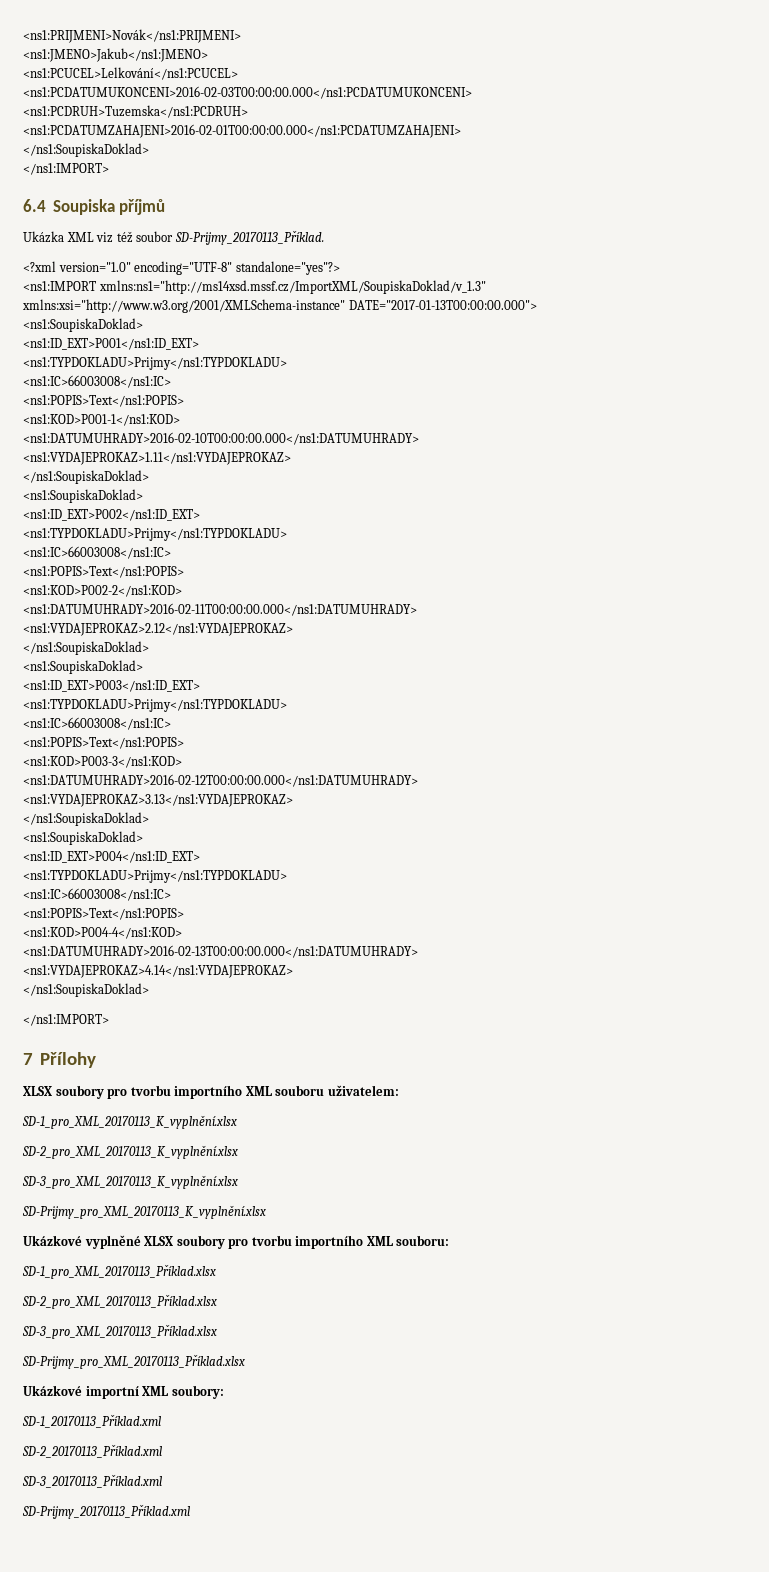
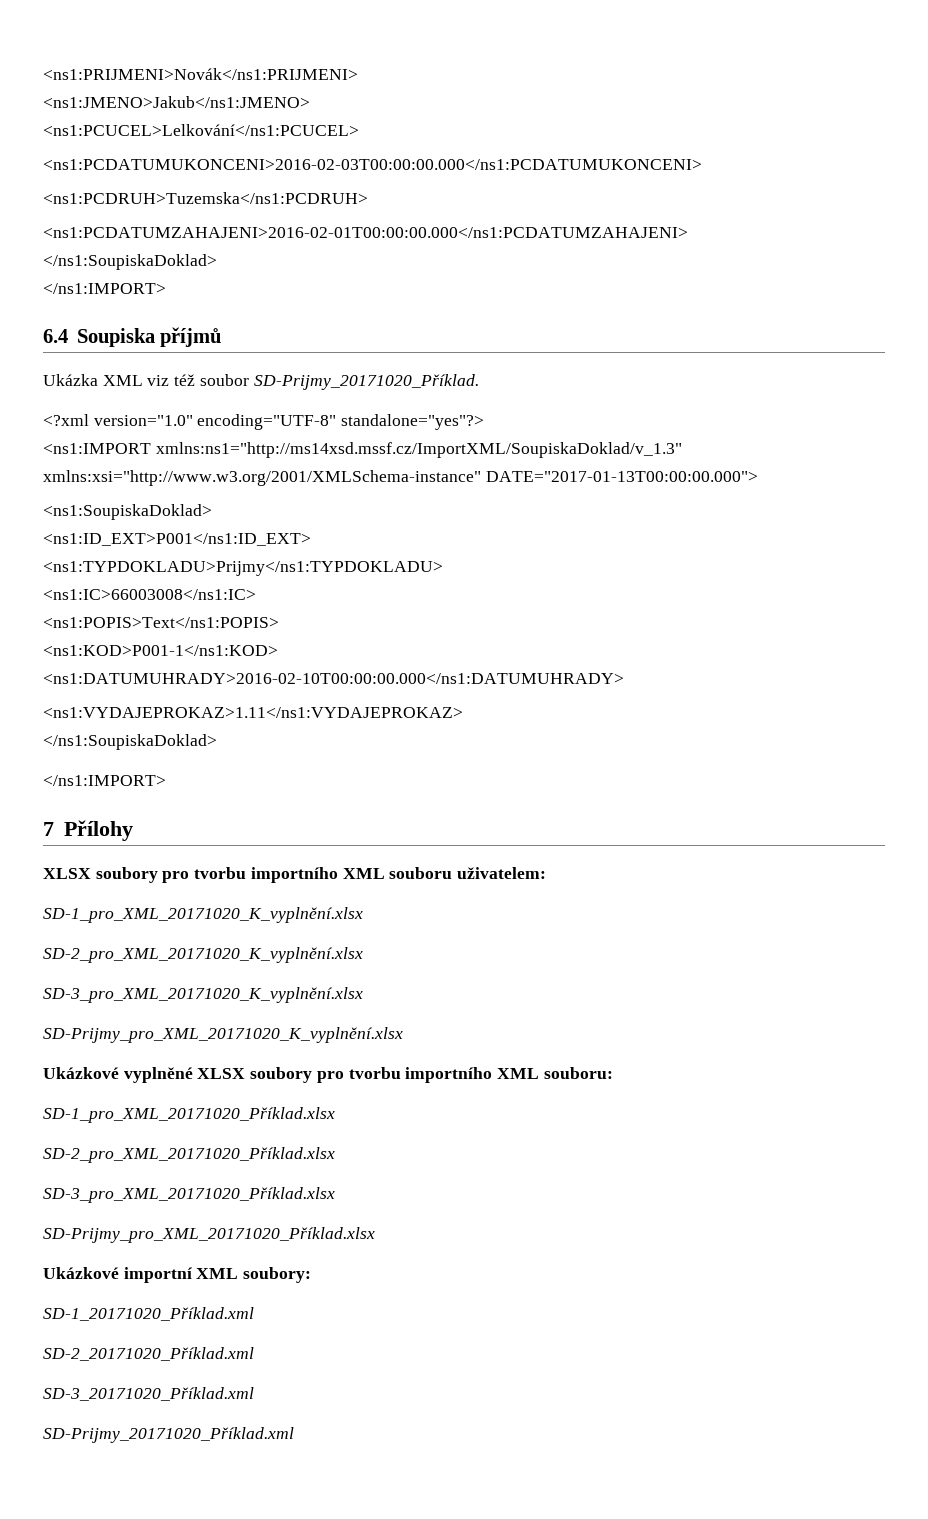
- Ukázka XML viz též soubor SD-Prijmy_20170113_Příklad.
+ Ukázka XML viz též soubor SD-Prijmy_20171020_Příklad.
  <ns1:VYDAJEPROKAZ>1.11</ns1:VYDAJEPROKAZ>
- </ns1:SoupiskaDoklad>
- <ns1:SoupiskaDoklad>
- <ns1:ID_EXT>P002</ns1:ID_EXT>
- <ns1:TYPDOKLADU>Prijmy</ns1:TYPDOKLADU>
- <ns1:IC>66003008</ns1:IC>
- <ns1:POPIS>Text</ns1:POPIS>
- <ns1:KOD>P002-2</ns1:KOD>
- <ns1:DATUMUHRADY>2016-02-11T00:00:00.000</ns1:DATUMUHRADY>
- <ns1:VYDAJEPROKAZ>2.12</ns1:VYDAJEPROKAZ>
- </ns1:SoupiskaDoklad>
- <ns1:SoupiskaDoklad>
- <ns1:ID_EXT>P003</ns1:ID_EXT>
- <ns1:TYPDOKLADU>Prijmy</ns1:TYPDOKLADU>
- <ns1:IC>66003008</ns1:IC>
- <ns1:POPIS>Text</ns1:POPIS>
- <ns1:KOD>P003-3</ns1:KOD>
- <ns1:DATUMUHRADY>2016-02-12T00:00:00.000</ns1:DATUMUHRADY>
- <ns1:VYDAJEPROKAZ>3.13</ns1:VYDAJEPROKAZ>
- </ns1:SoupiskaDoklad>
- <ns1:SoupiskaDoklad>
- <ns1:ID_EXT>P004</ns1:ID_EXT>
- <ns1:TYPDOKLADU>Prijmy</ns1:TYPDOKLADU>
- <ns1:IC>66003008</ns1:IC>
- <ns1:POPIS>Text</ns1:POPIS>
- <ns1:KOD>P004-4</ns1:KOD>
- <ns1:DATUMUHRADY>2016-02-13T00:00:00.000</ns1:DATUMUHRADY>
- <ns1:VYDAJEPROKAZ>4.14</ns1:VYDAJEPROKAZ>
- SD-1_pro_XML_20170113_K_vyplnění.xlsx
- SD-2_pro_XML_20170113_K_vyplnění.xlsx
- SD-3_pro_XML_20170113_K_vyplnění.xlsx
- SD-Prijmy_pro_XML_20170113_K_vyplnění.xlsx
+ SD-1_pro_XML_20171020_K_vyplnění.xlsx
+ SD-2_pro_XML_20171020_K_vyplnění.xlsx
+ SD-3_pro_XML_20171020_K_vyplnění.xlsx
+ SD-Prijmy_pro_XML_20171020_K_vyplnění.xlsx
- SD-1_pro_XML_20170113_Příklad.xlsx
- SD-2_pro_XML_20170113_Příklad.xlsx
- SD-3_pro_XML_20170113_Příklad.xlsx
- SD-Prijmy_pro_XML_20170113_Příklad.xlsx
+ SD-1_pro_XML_20171020_Příklad.xlsx
+ SD-2_pro_XML_20171020_Příklad.xlsx
+ SD-3_pro_XML_20171020_Příklad.xlsx
+ SD-Prijmy_pro_XML_20171020_Příklad.xlsx
- SD-1_20170113_Příklad.xml
- SD-2_20170113_Příklad.xml
- SD-3_20170113_Příklad.xml
- SD-Prijmy_20170113_Příklad.xml
+ SD-1_20171020_Příklad.xml
+ SD-2_20171020_Příklad.xml
+ SD-3_20171020_Příklad.xml
+ SD-Prijmy_20171020_Příklad.xml

